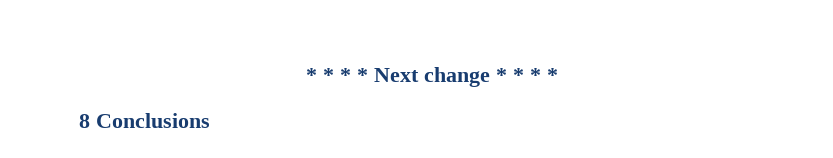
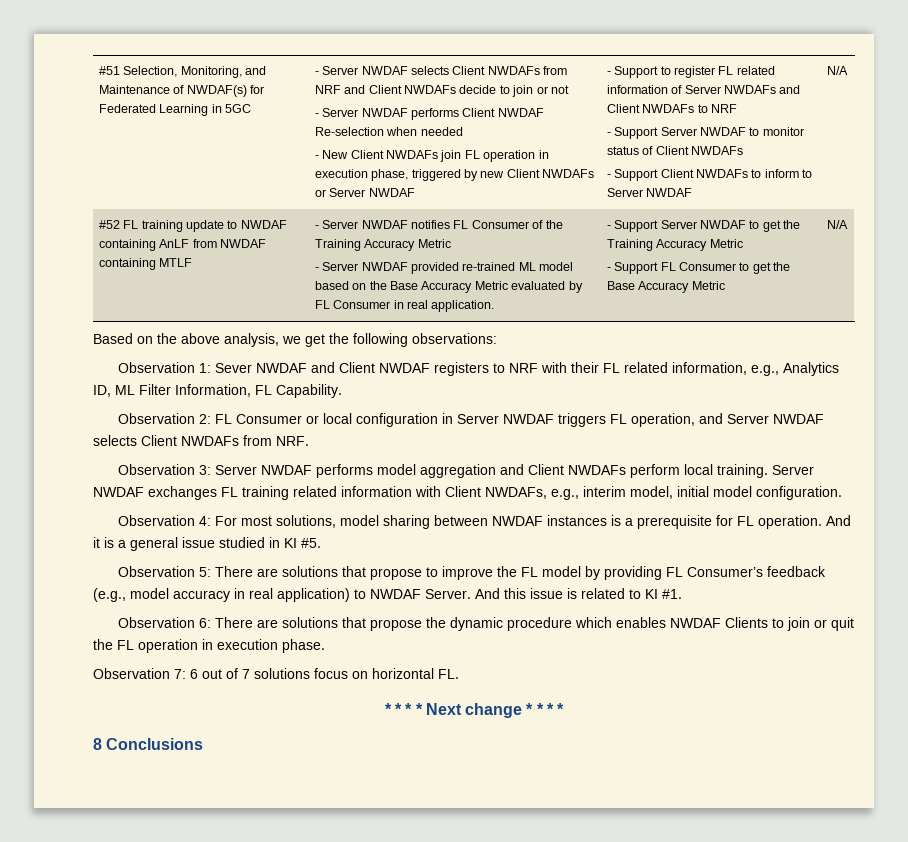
+ #51 Selection, Monitoring, and Maintenance of NWDAF(s) for Federated Learning in 5GC | - Server NWDAF selects Client NWDAFs from NRF and Client NWDAFs decide to join or not
+ - Server NWDAF performs Client NWDAF Re-selection when needed
+ - New Client NWDAFs join FL operation in execution phase, triggered by new Client NWDAFs or Server NWDAF | - Support to register FL related information of Server NWDAFs and Client NWDAFs to NRF
+ - Support Server NWDAF to monitor status of Client NWDAFs
+ - Support Client NWDAFs to inform to Server NWDAF | N/A
+ #52 FL training update to NWDAF containing AnLF from NWDAF containing MTLF | - Server NWDAF notifies FL Consumer of the Training Accuracy Metric
+ - Server NWDAF provided re-trained ML model based on the Base Accuracy Metric evaluated by FL Consumer in real application. | - Support Server NWDAF to get the Training Accuracy Metric
+ - Support FL Consumer to get the Base Accuracy Metric | N/A
+ Based on the above analysis, we get the following observations:
+ Observation 1: Sever NWDAF and Client NWDAF registers to NRF with their FL related information, e.g., Analytics ID, ML Filter Information, FL Capability.
+ Observation 2: FL Consumer or local configuration in Server NWDAF triggers FL operation, and Server NWDAF selects Client NWDAFs from NRF.
+ Observation 3: Server NWDAF performs model aggregation and Client NWDAFs perform local training. Server NWDAF exchanges FL training related information with Client NWDAFs, e.g., interim model, initial model configuration.
+ Observation 4: For most solutions, model sharing between NWDAF instances is a prerequisite for FL operation. And it is a general issue studied in KI #5.
+ Observation 5: There are solutions that propose to improve the FL model by providing FL Consumer’s feedback (e.g., model accuracy in real application) to NWDAF Server. And this issue is related to KI #1.
+ Observation 6: There are solutions that propose the dynamic procedure which enables NWDAF Clients to join or quit the FL operation in execution phase.
+ Observation 7: 6 out of 7 solutions focus on horizontal FL.

